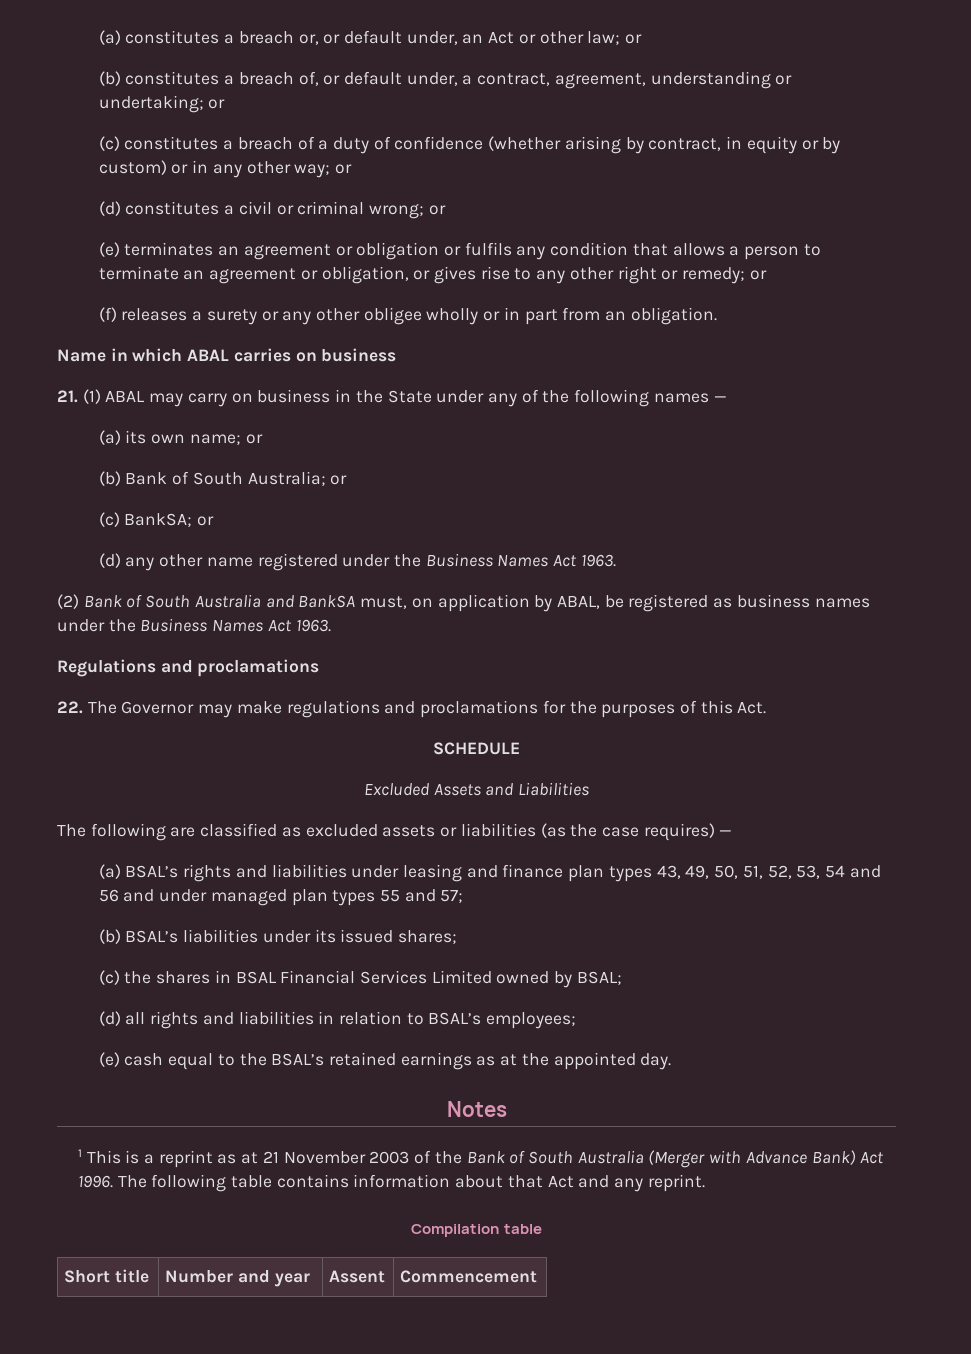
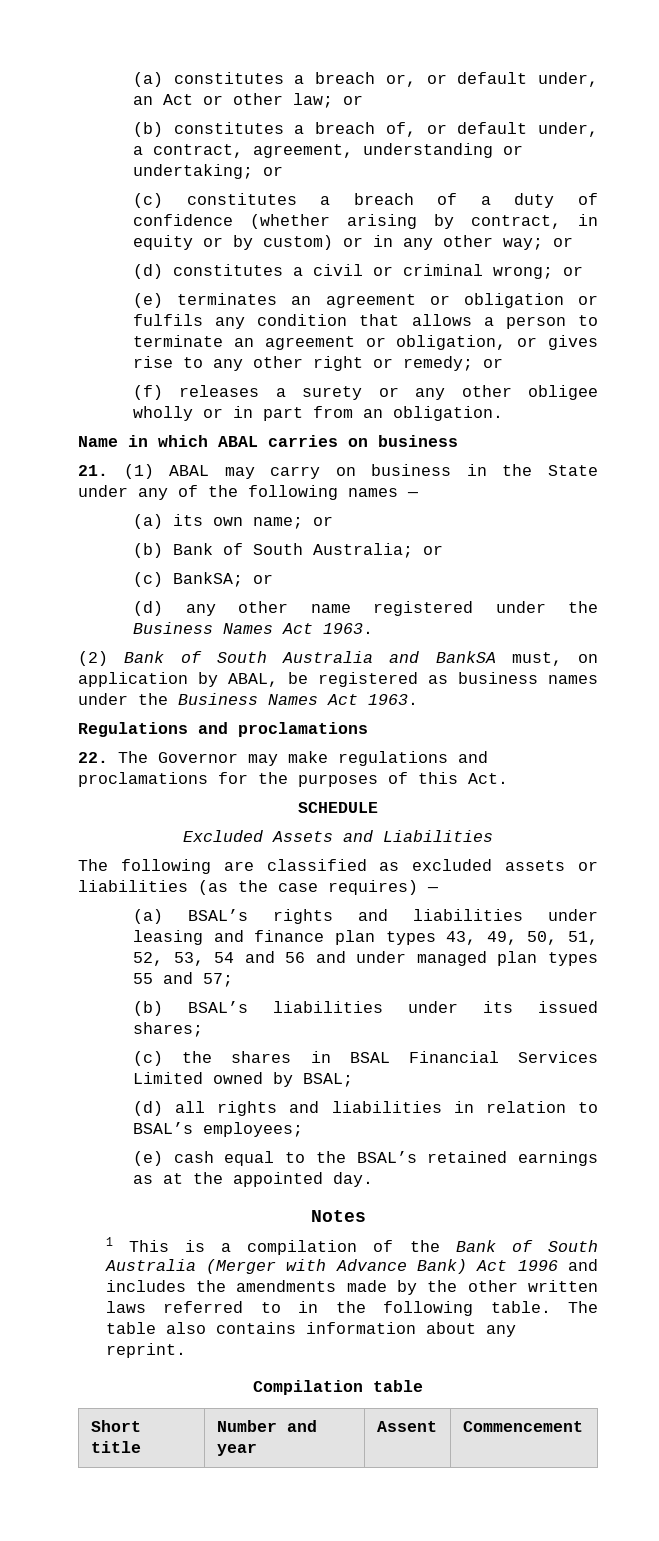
- 1 This is a reprint as at 21 November 2003 of the Bank of South Australia (Merger with Advance Bank) Act 1996. The following table contains information about that Act and any reprint.
+ 1 This is a compilation of the Bank of South Australia (Merger with Advance Bank) Act 1996 and includes the amendments made by the other written laws referred to in the following table. The table also contains information about any reprint.

